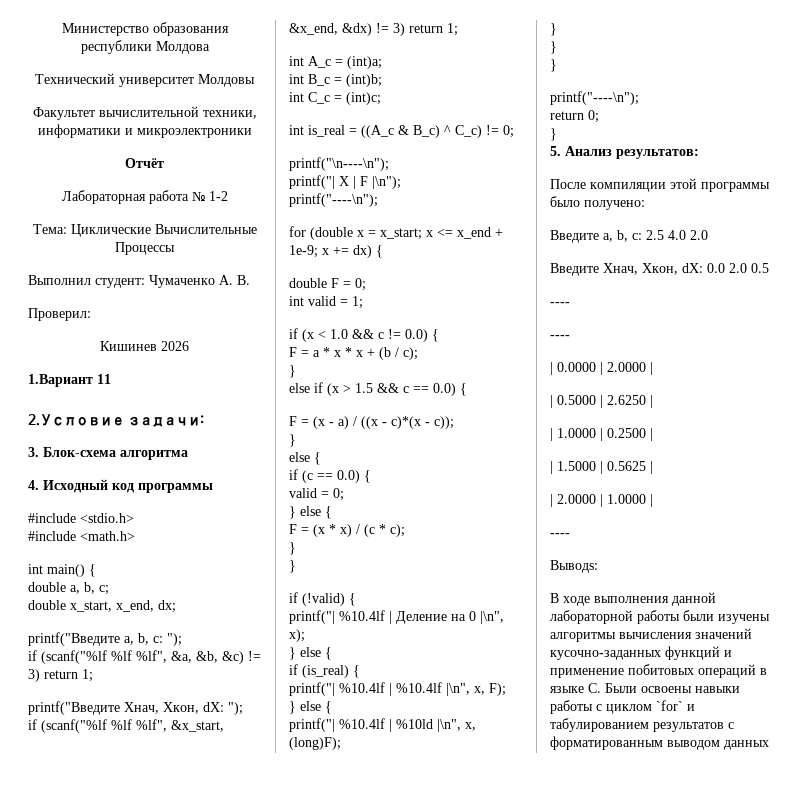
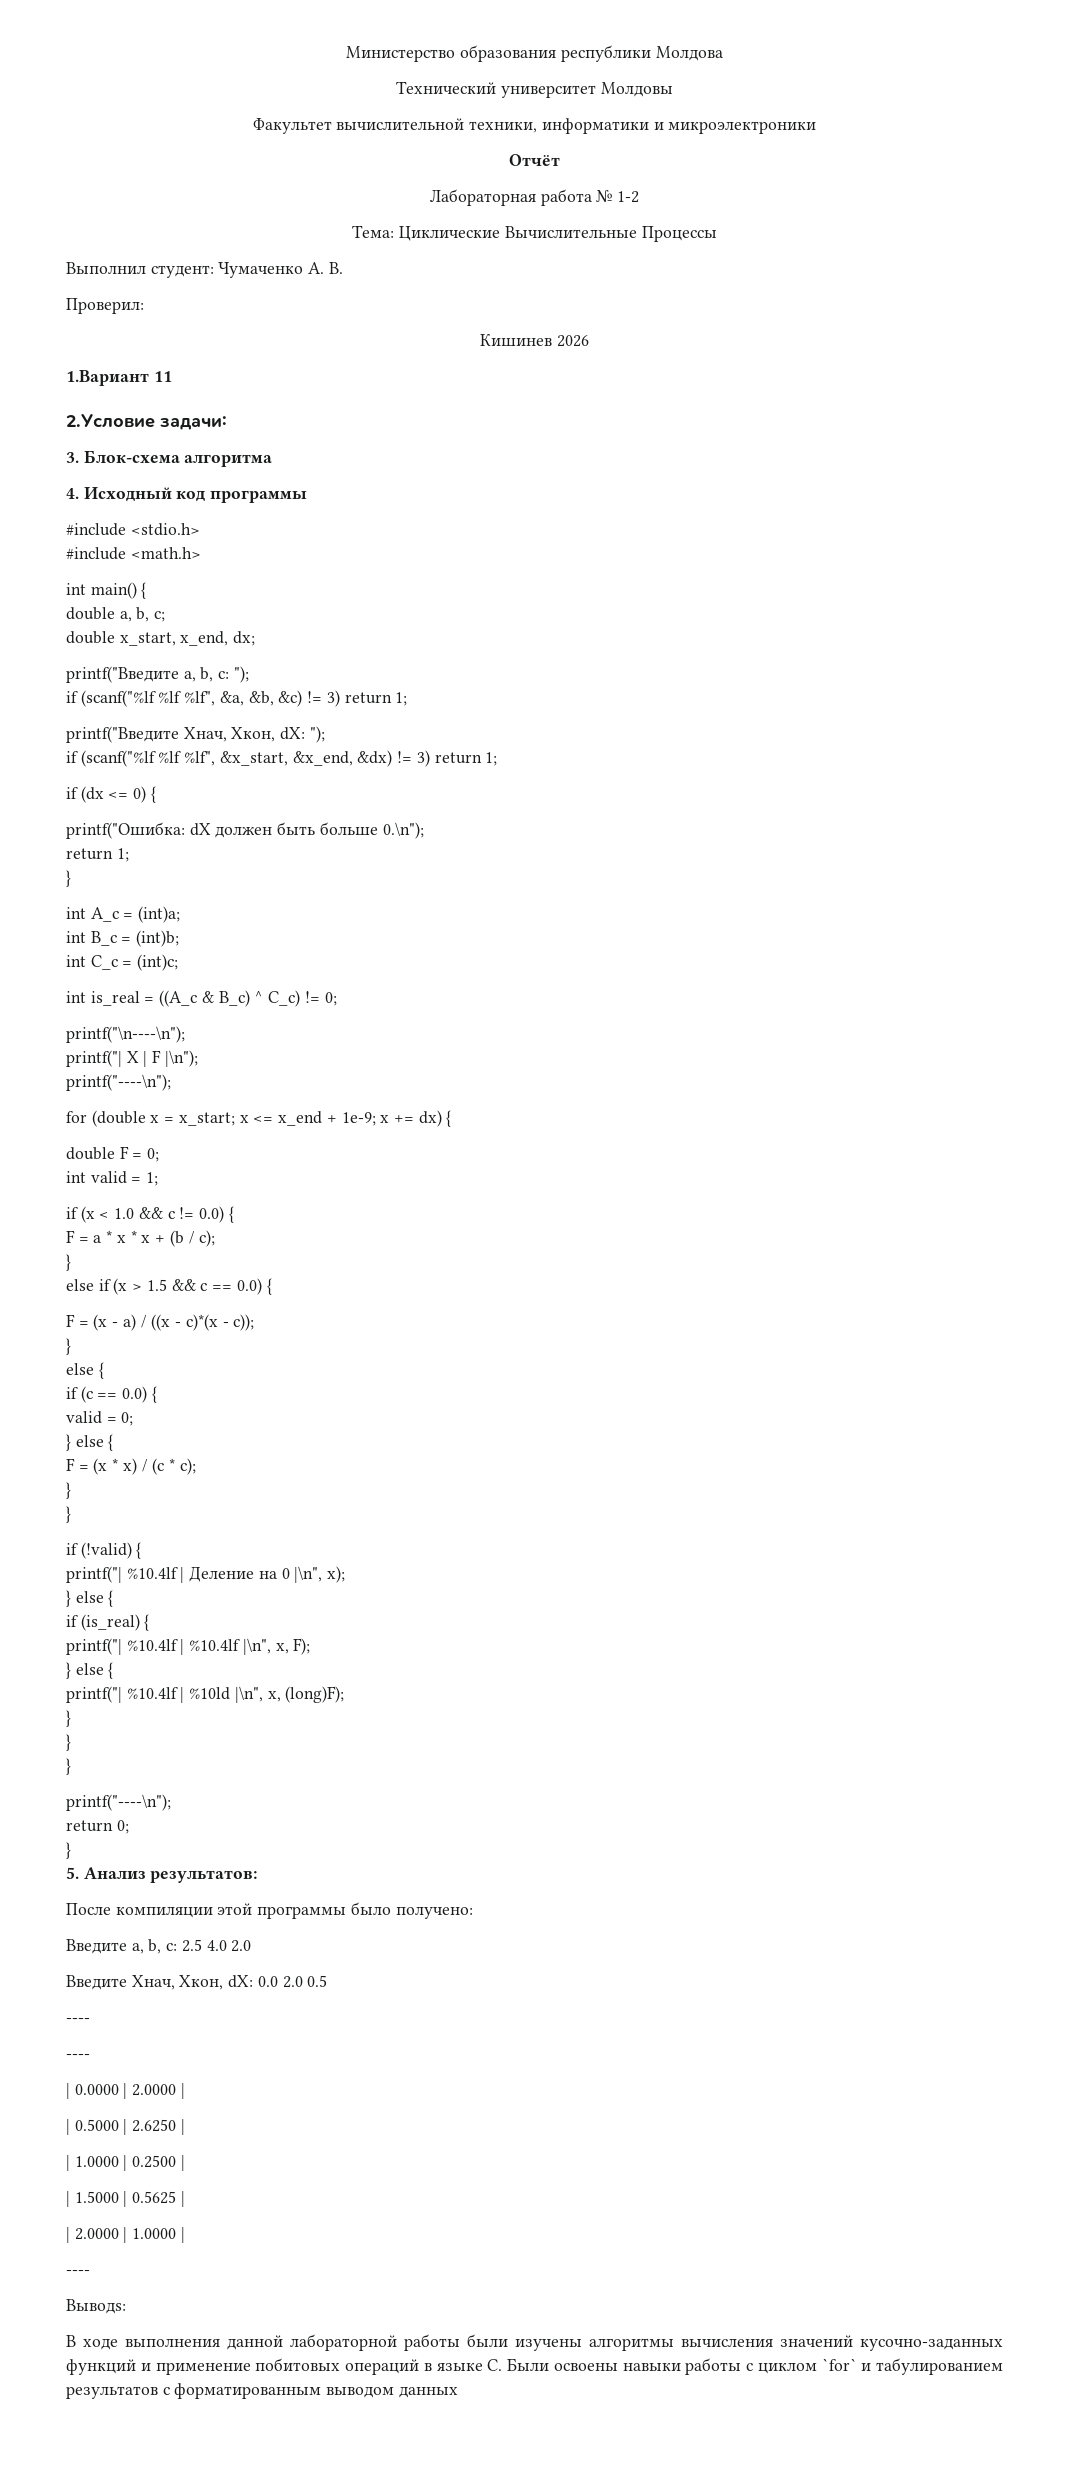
+ if (dx <= 0) {
+ printf("Ошибка: dX должен быть больше 0.\n");
+ return 1;
+ }

